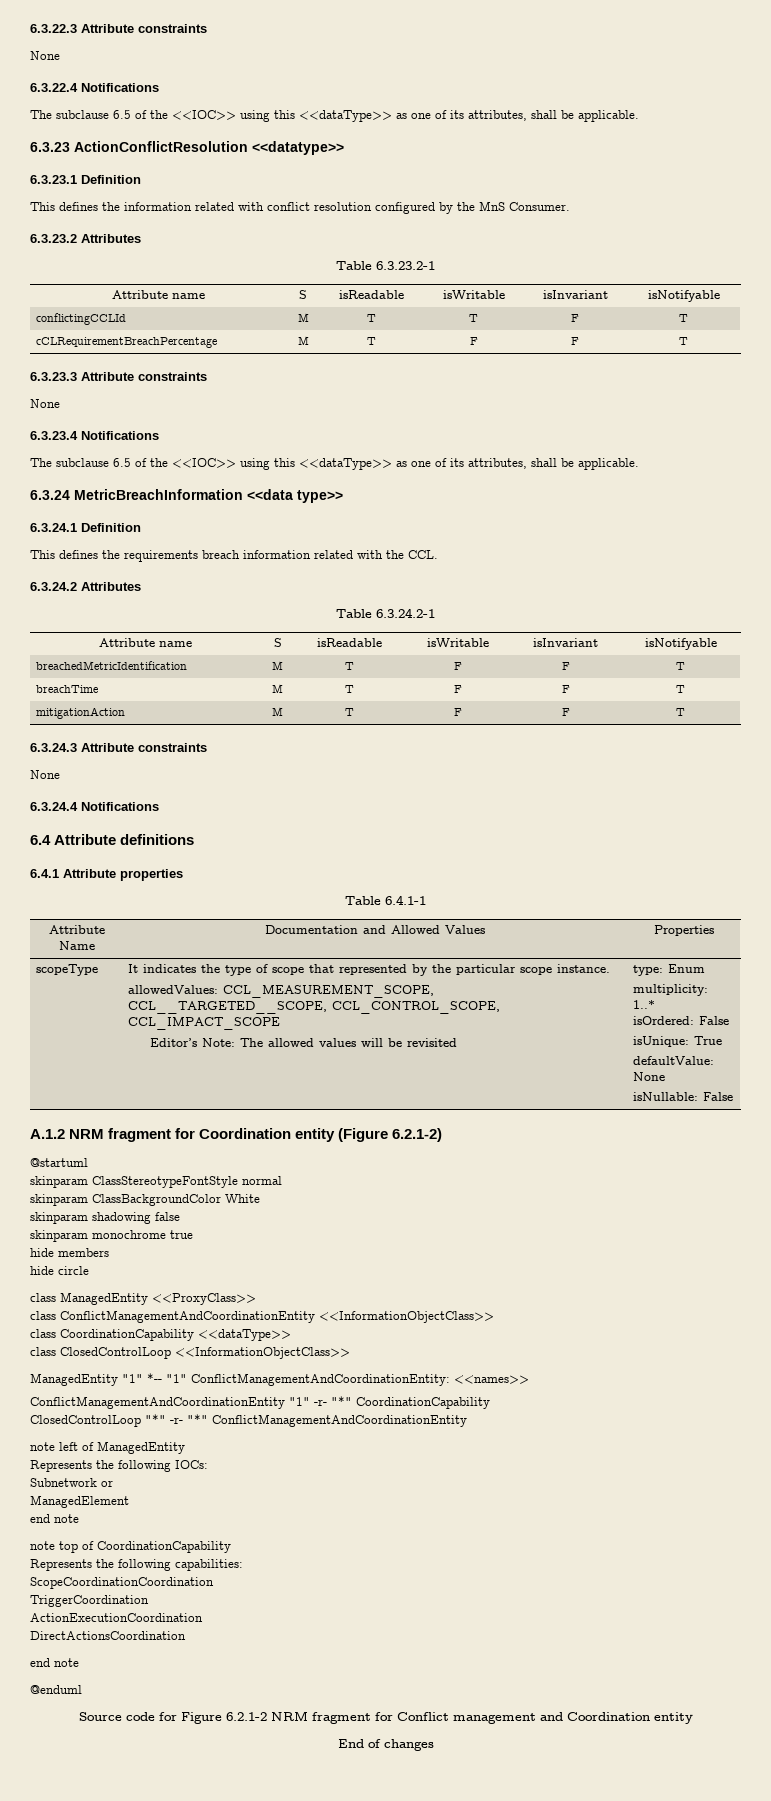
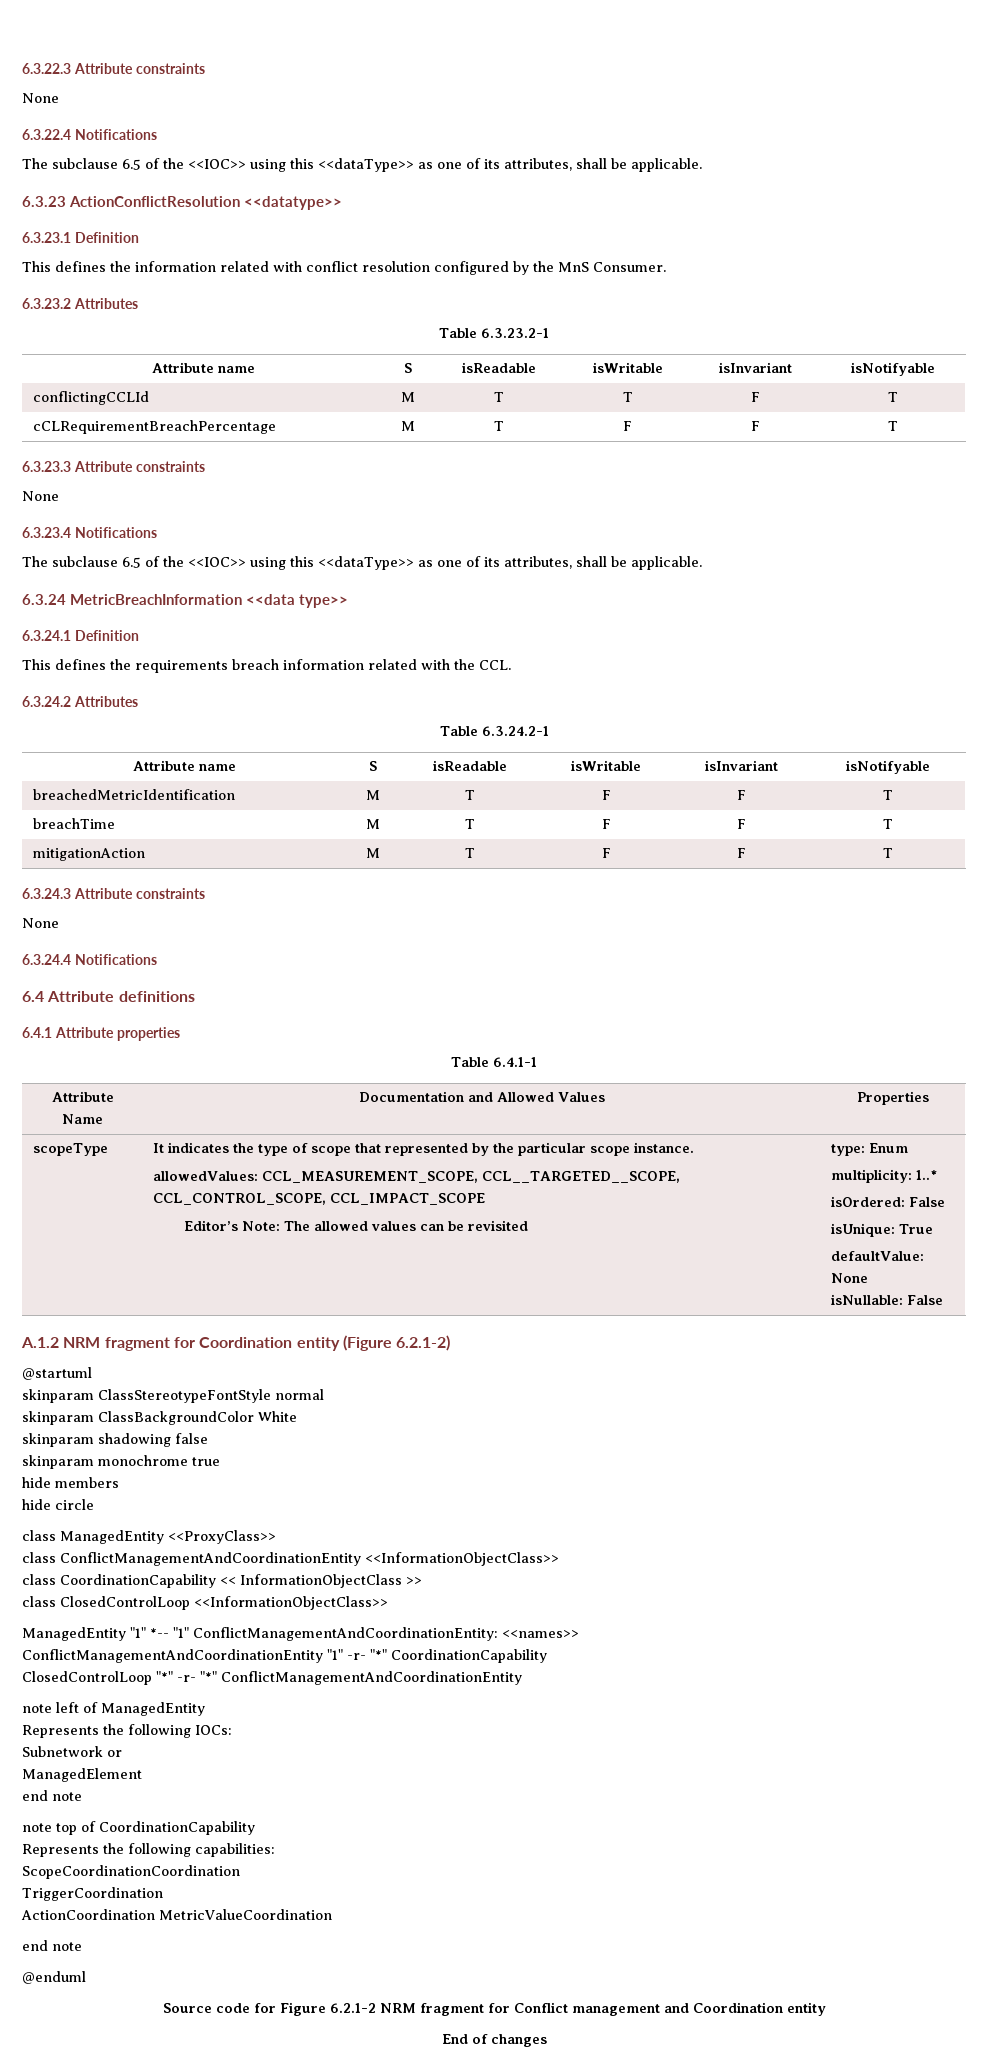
  scopeType | It indicates the type of scope that represented by the particular scope instance.
  allowedValues: CCL_MEASUREMENT_SCOPE, CCL__TARGETED__SCOPE, CCL_CONTROL_SCOPE, CCL_IMPACT_SCOPE
- Editor’s Note: The allowed values will be revisited | type: Enum
+ Editor’s Note: The allowed values can be revisited | type: Enum
- class CoordinationCapability <<dataType>>
+ class CoordinationCapability << InformationObjectClass >>
- ActionExecutionCoordination
- DirectActionsCoordination
+ ActionCoordination MetricValueCoordination

